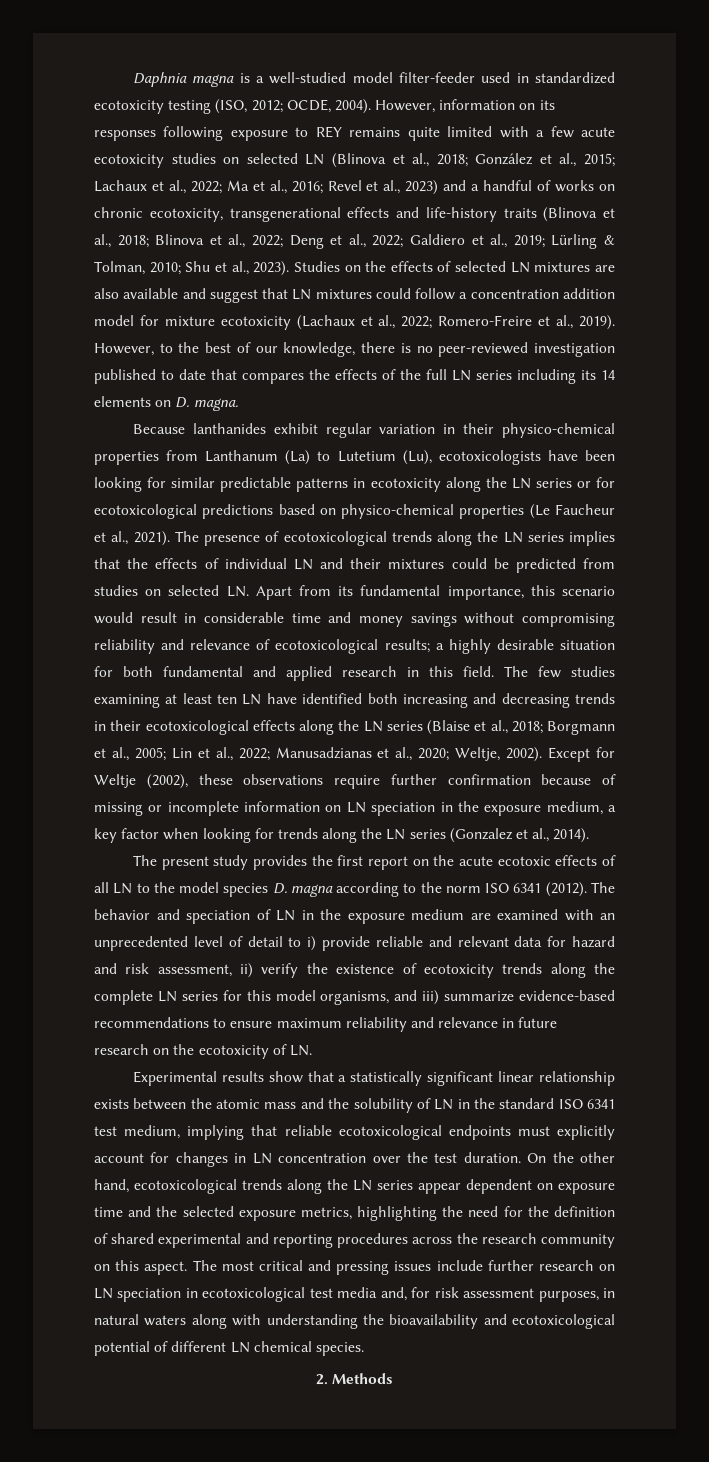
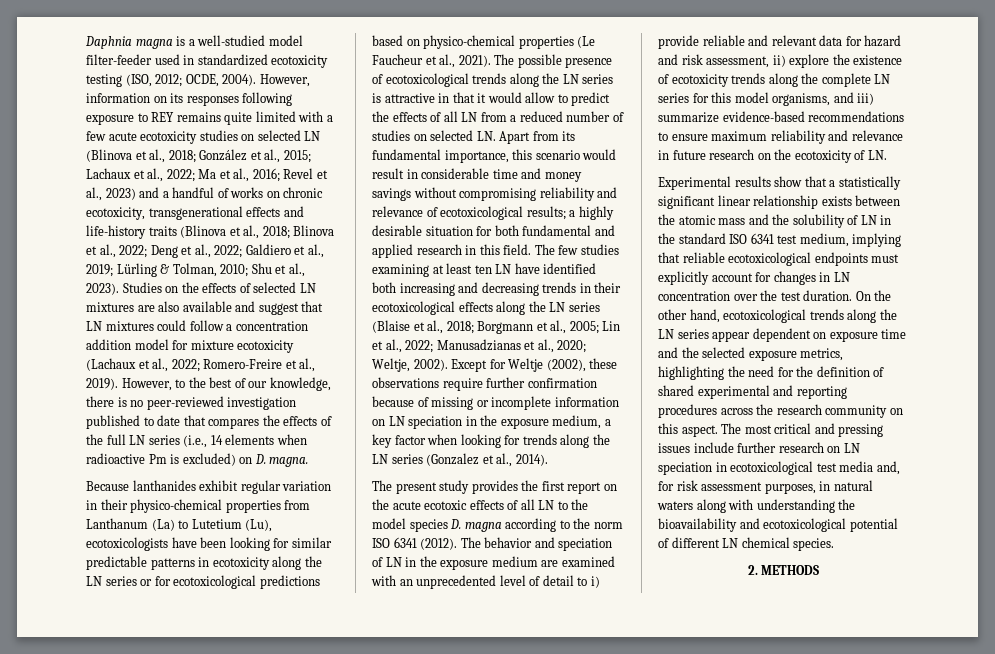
- However, to the best of our knowledge, there is no peer-reviewed investigation published to date that compares the effects of the full LN series including its 14 elements on D. magna.
+ However, to the best of our knowledge, there is no peer-reviewed investigation published to date that compares the effects of the full LN series (i.e., 14 elements when radioactive Pm is excluded) on D. magna.
- The presence of ecotoxicological trends along the LN series implies that the effects of individual LN and their mixtures could be predicted from studies on selected LN. Apart from its fundamental importance, this scenario would result in considerable time and money savings without compromising reliability and relevance of ecotoxicological results; a highly desirable situation for both fundamental and applied research in this field.
+ The possible presence of ecotoxicological trends along the LN series is attractive in that it would allow to predict the effects of all LN from a reduced number of studies on selected LN. Apart from its fundamental importance, this scenario would result in considerable time and money savings without compromising reliability and relevance of ecotoxicological results; a highly desirable situation for both fundamental and applied research in this field.
- The behavior and speciation of LN in the exposure medium are examined with an unprecedented level of detail to i) provide reliable and relevant data for hazard and risk assessment, ii) verify the existence of ecotoxicity trends along the complete LN series for this model organisms, and iii) summarize evidence-based recommendations to ensure maximum reliability and relevance in future research on the ecotoxicity of LN.
+ The behavior and speciation of LN in the exposure medium are examined with an unprecedented level of detail to i) provide reliable and relevant data for hazard and risk assessment, ii) explore the existence of ecotoxicity trends along the complete LN series for this model organisms, and iii) summarize evidence-based recommendations to ensure maximum reliability and relevance in future research on the ecotoxicity of LN.
- 2. Methods
+ 2. METHODS

